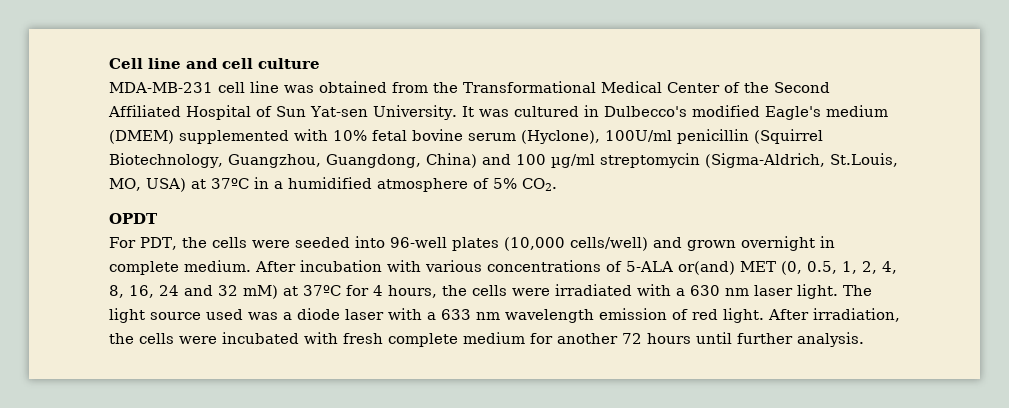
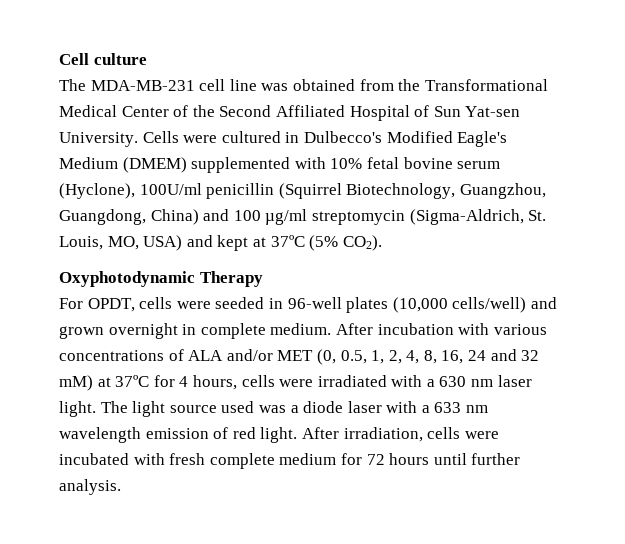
- Cell line and cell culture
+ Cell culture
- MDA-MB-231 cell line was obtained from the Transformational Medical Center of the Second Affiliated Hospital of Sun Yat-sen University.
+ The MDA-MB-231 cell line was obtained from the Transformational Medical Center of the Second Affiliated Hospital of Sun Yat-sen University.
- It was cultured in Dulbecco's modified Eagle's medium (DMEM) supplemented with 10% fetal bovine serum (Hyclone), 100U/ml penicillin (Squirrel Biotechnology, Guangzhou, Guangdong, China) and 100 µg/ml streptomycin (Sigma-Aldrich, St.Louis, MO, USA) at 37ºC in a humidified atmosphere of 5% CO2.
- OPDT
+ Cells were cultured in Dulbecco's Modified Eagle's Medium (DMEM) supplemented with 10% fetal bovine serum (Hyclone), 100U/ml penicillin (Squirrel Biotechnology, Guangzhou, Guangdong, China) and 100 µg/ml streptomycin (Sigma-Aldrich, St. Louis, MO, USA) and kept at 37ºC (5% CO2).
+ Oxyphotodynamic Therapy
- For PDT, the cells were seeded into 96-well plates (10,000 cells/well) and grown overnight in complete medium.
+ For OPDT, cells were seeded in 96-well plates (10,000 cells/well) and grown overnight in complete medium.
- After incubation with various concentrations of 5-ALA or(and) MET (0, 0.5, 1, 2, 4, 8, 16, 24 and 32 mM) at 37ºC for 4 hours, the cells were irradiated with a 630 nm laser light.
+ After incubation with various concentrations of ALA and/or MET (0, 0.5, 1, 2, 4, 8, 16, 24 and 32 mM) at 37ºC for 4 hours, cells were irradiated with a 630 nm laser light.
- After irradiation, the cells were incubated with fresh complete medium for another 72 hours until further analysis.
+ After irradiation, cells were incubated with fresh complete medium for 72 hours until further analysis.

